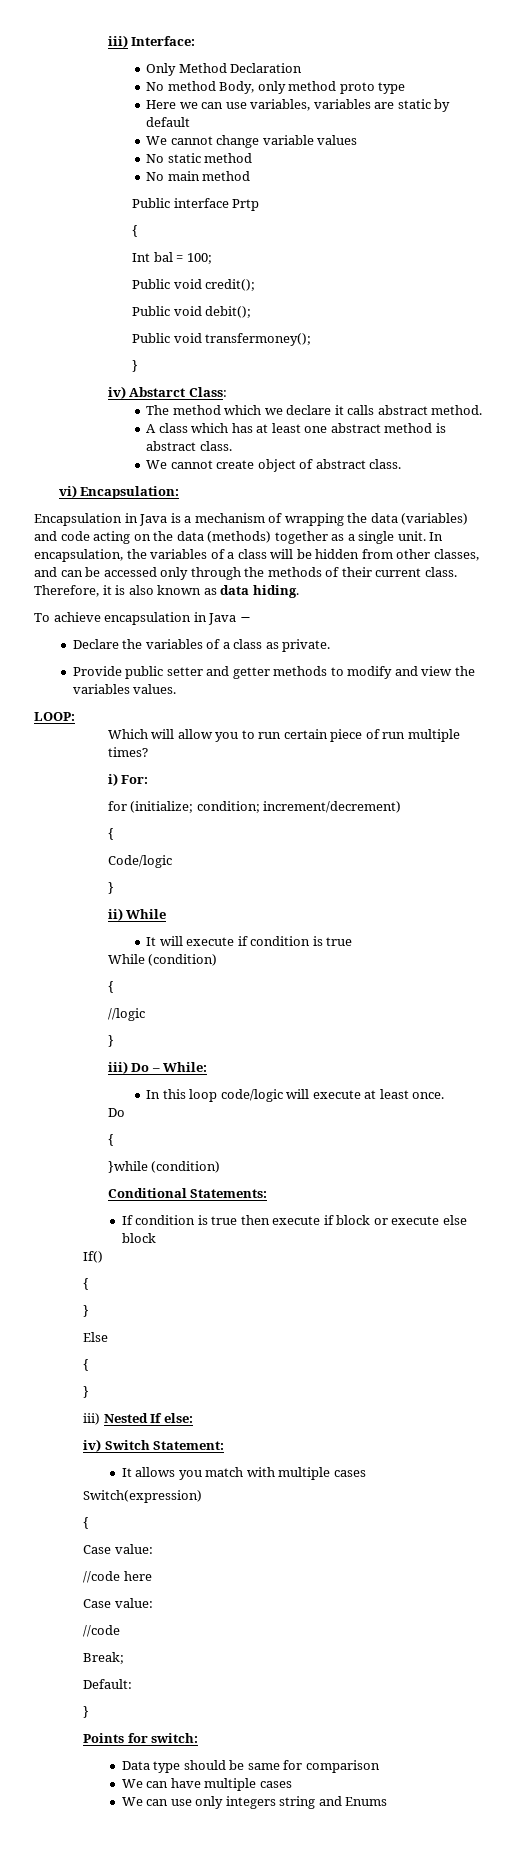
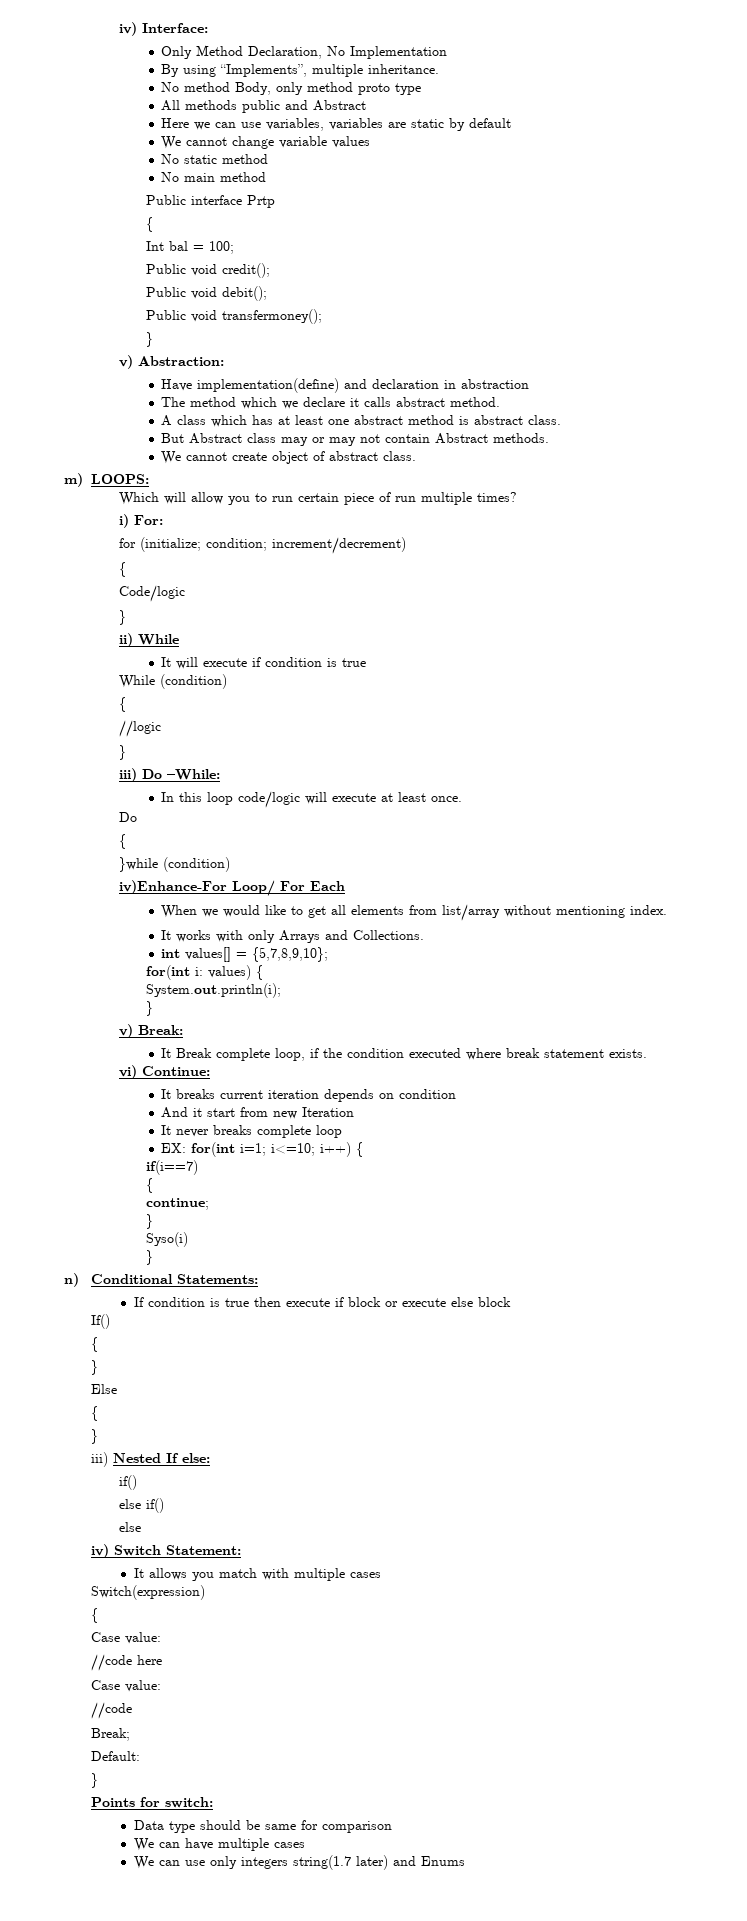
- iii) Interface:
+ iv) Interface:
- Only Method Declaration
+ Only Method Declaration, No Implementation
+ By using “Implements”, multiple inheritance.
+ All methods public and Abstract
- iv) Abstarct Class:
+ v) Abstraction:
+ Have implementation(define) and declaration in abstraction
+ But Abstract class may or may not contain Abstract methods.
- vi) Encapsulation:
- Encapsulation in Java is a mechanism of wrapping the data (variables) and code acting on the data (methods) together as a single unit. In encapsulation, the variables of a class will be hidden from other classes, and can be accessed only through the methods of their current class. Therefore, it is also known as data hiding.
- To achieve encapsulation in Java −
- Declare the variables of a class as private.
- Provide public setter and getter methods to modify and view the variables values.
- LOOP:
+ m) LOOPS:
- iii) Do – While:
+ iii) Do –While:
- Conditional Statements:
+ iv)Enhance-For Loop/ For Each
+ When we would like to get all elements from list/array without mentioning index.
+ It works with only Arrays and Collections.
+ int values[] = {5,7,8,9,10};
+ for(int i: values) {
+ System.out.println(i);
+ }
+ v) Break:
+ It Break complete loop, if the condition executed where break statement exists.
+ vi) Continue:
+ It breaks current iteration depends on condition
+ And it start from new Iteration
+ It never breaks complete loop
+ EX: for(int i=1; i<=10; i++) {
+ if(i==7)
+ {
+ continue;
+ }
+ Syso(i)
+ }
+ n) Conditional Statements:
  iii) Nested If else:
+ if()
+ else if()
+ else
- We can use only integers string and Enums
+ We can use only integers string(1.7 later) and Enums

